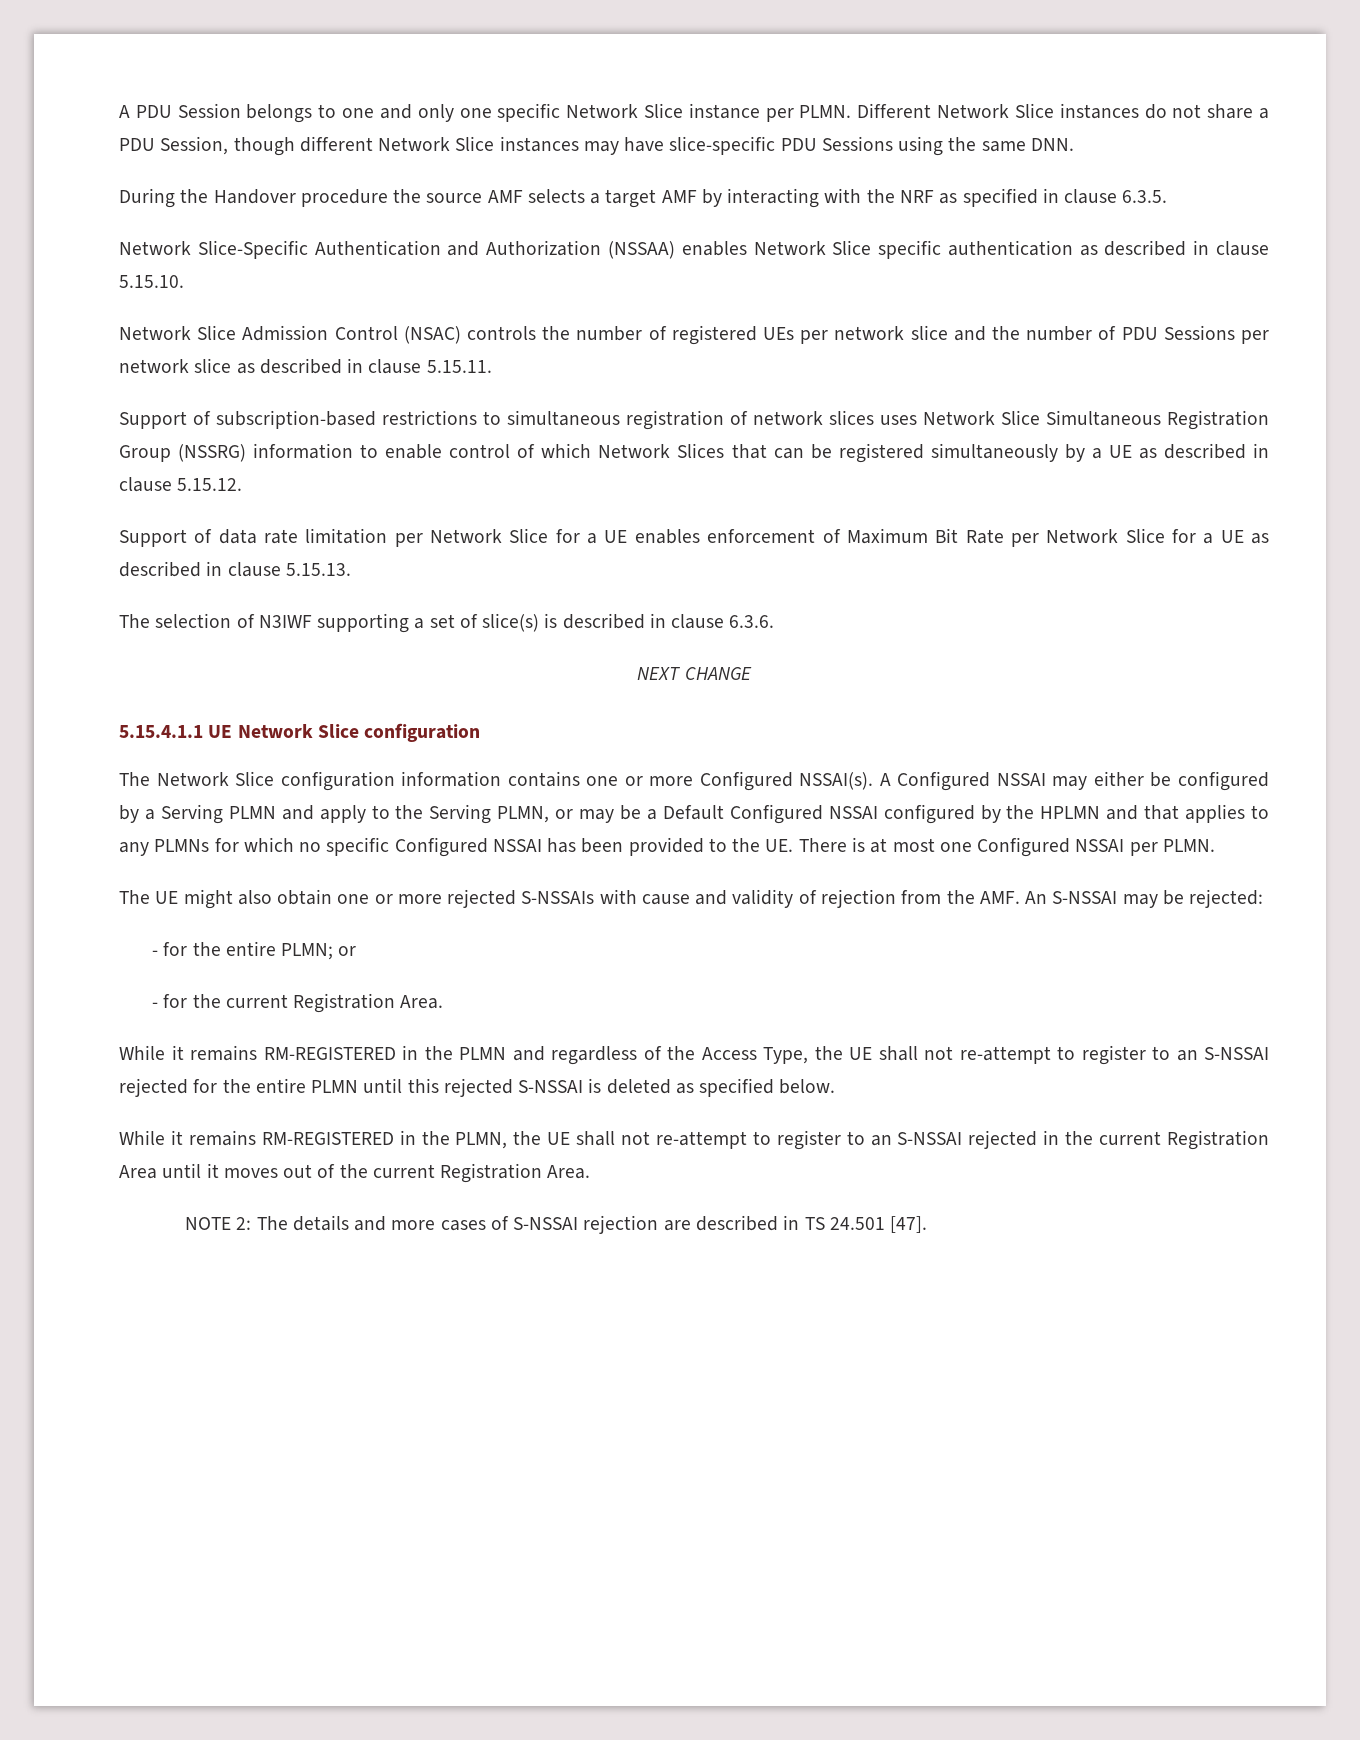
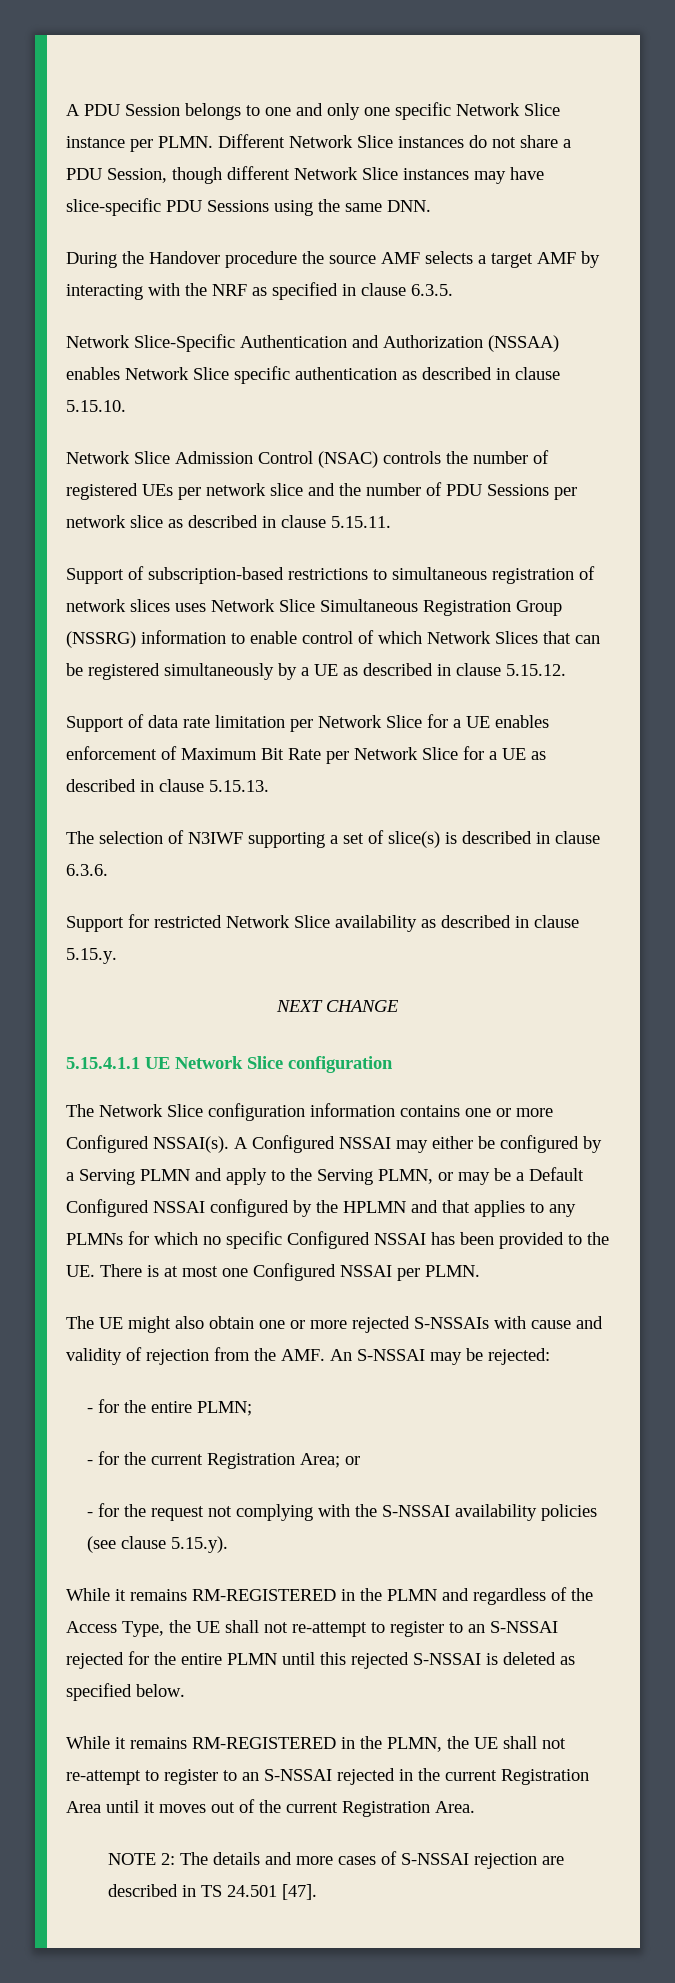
+ Support for restricted Network Slice availability as described in clause 5.15.y.
- - for the entire PLMN; or
+ - for the entire PLMN;
- - for the current Registration Area.
+ - for the current Registration Area; or
+ - for the request not complying with the S-NSSAI availability policies (see clause 5.15.y).

